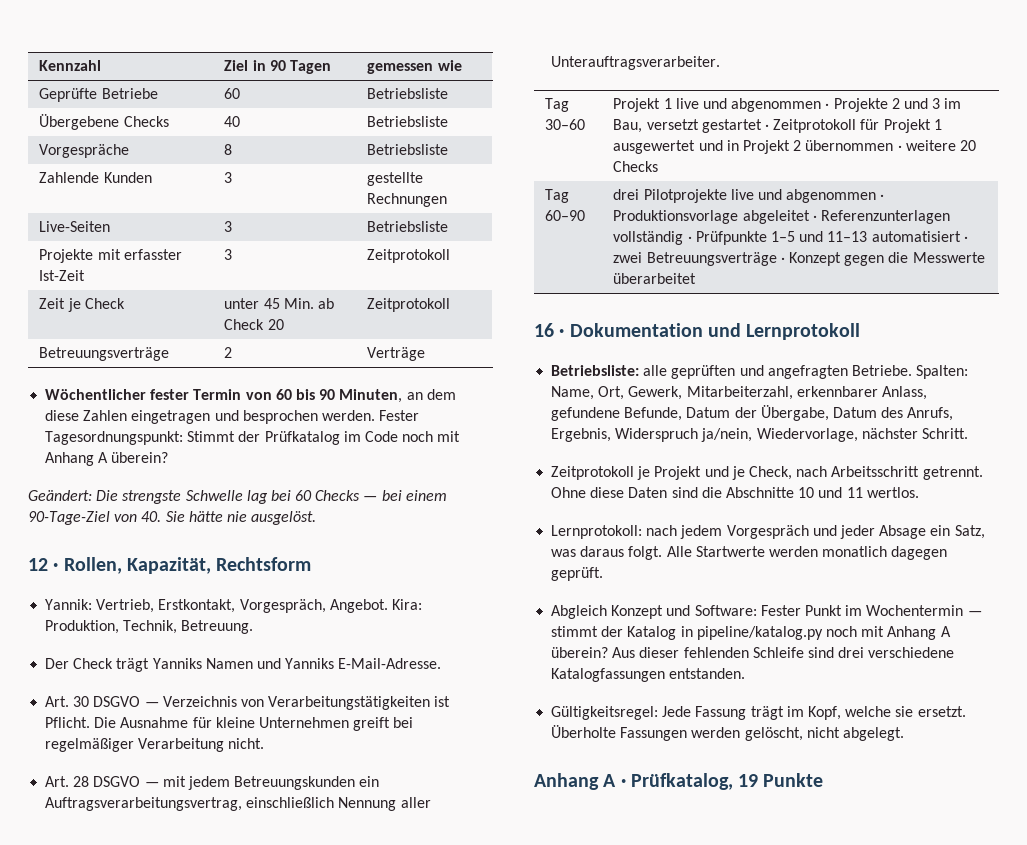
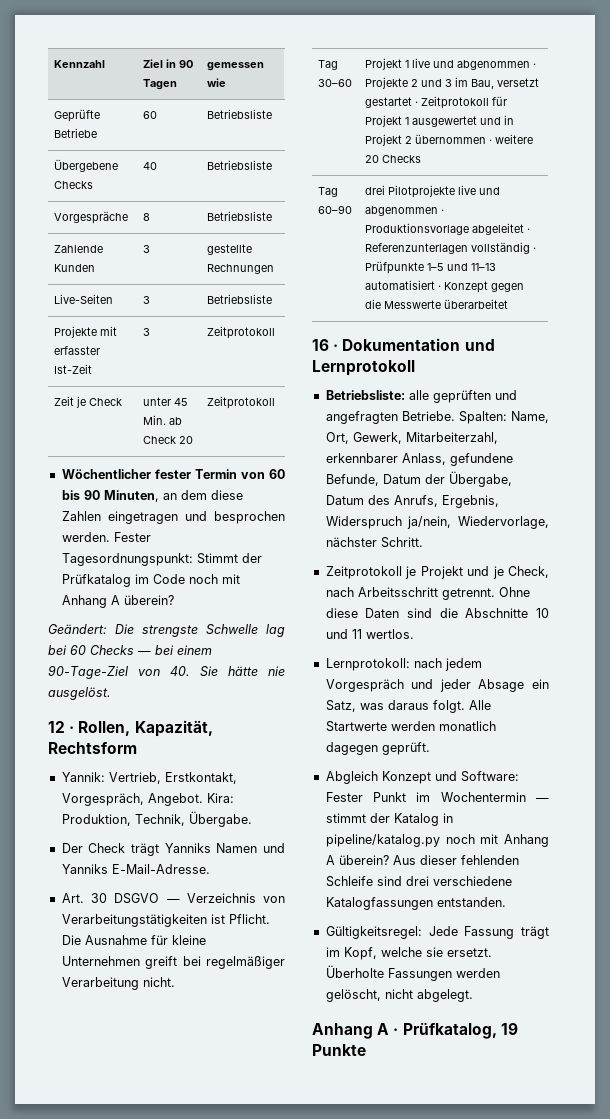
- Betreuungsverträge | 2 | Verträge
- Kira: Produktion, Technik, Betreuung.
+ Kira: Produktion, Technik, Übergabe.
- Art. 28 DSGVO — mit jedem Betreuungskunden ein Auftragsverarbeitungsvertrag, einschließlich Nennung aller Unterauftragsverarbeiter.
- Tag 60–90 | drei Pilotprojekte live und abgenommen · Produktionsvorlage abgeleitet · Referenzunterlagen vollständig · Prüfpunkte 1–5 und 11–13 automatisiert · zwei Betreuungsverträge · Konzept gegen die Messwerte überarbeitet
+ Tag 60–90 | drei Pilotprojekte live und abgenommen · Produktionsvorlage abgeleitet · Referenzunterlagen vollständig · Prüfpunkte 1–5 und 11–13 automatisiert · Konzept gegen die Messwerte überarbeitet

